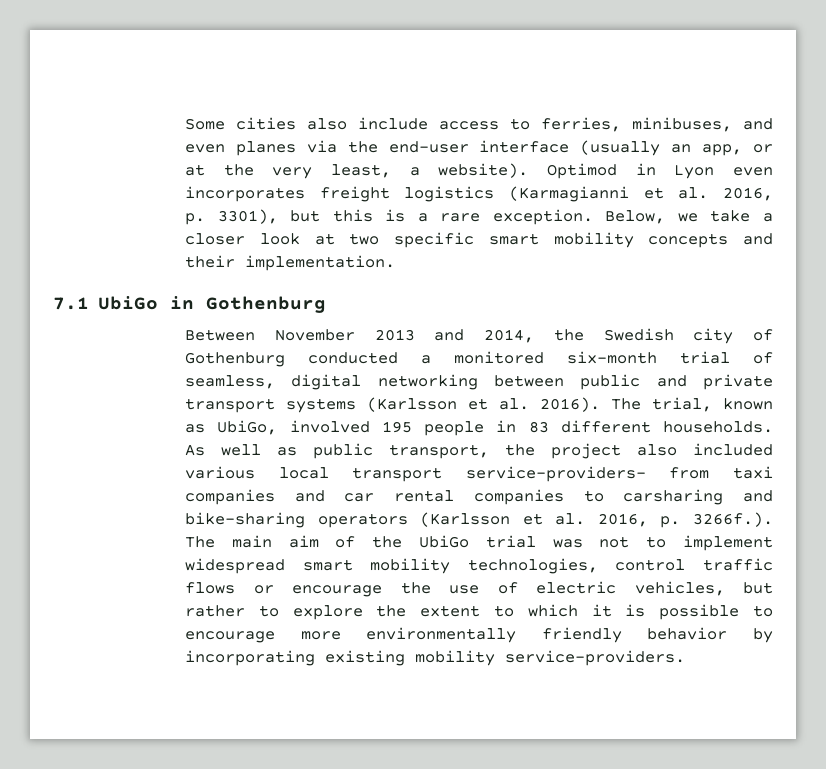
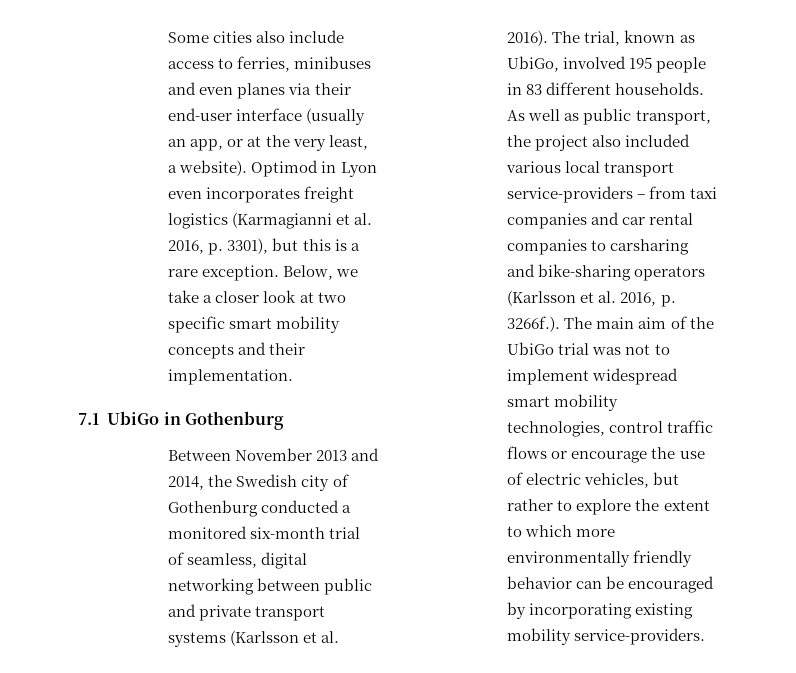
- Some cities also include access to ferries, minibuses, and even planes via the end-user interface (usually an app, or at the very least, a website).
+ Some cities also include access to ferries, minibuses and even planes via their end-user interface (usually an app, or at the very least, a website).
- As well as public transport, the project also included various local transport service-providers– from taxi companies and car rental companies to carsharing and bike-sharing operators (Karlsson et al. 2016, p. 3266f.). The main aim of the UbiGo trial was not to implement widespread smart mobility technologies, control traffic flows or encourage the use of electric vehicles, but rather to explore the extent to which it is possible to encourage more environmentally friendly behavior by incorporating existing mobility service-providers.
+ As well as public transport, the project also included various local transport service-providers – from taxi companies and car rental companies to carsharing and bike-sharing operators (Karlsson et al. 2016, p. 3266f.). The main aim of the UbiGo trial was not to implement widespread smart mobility technologies, control traffic flows or encourage the use of electric vehicles, but rather to explore the extent to which more environmentally friendly behavior can be encouraged by incorporating existing mobility service-providers.

